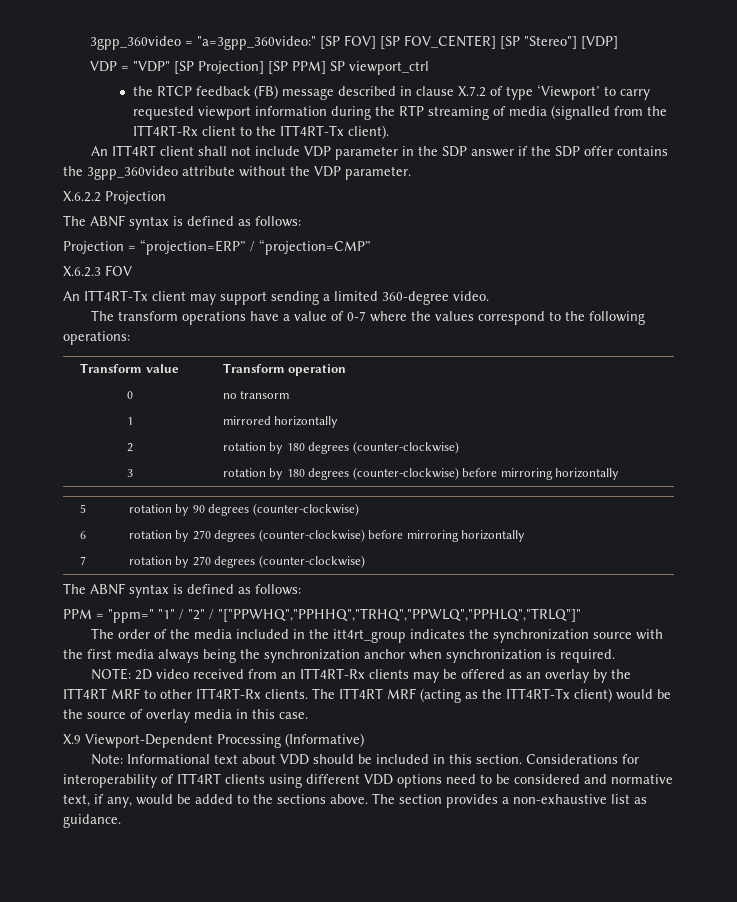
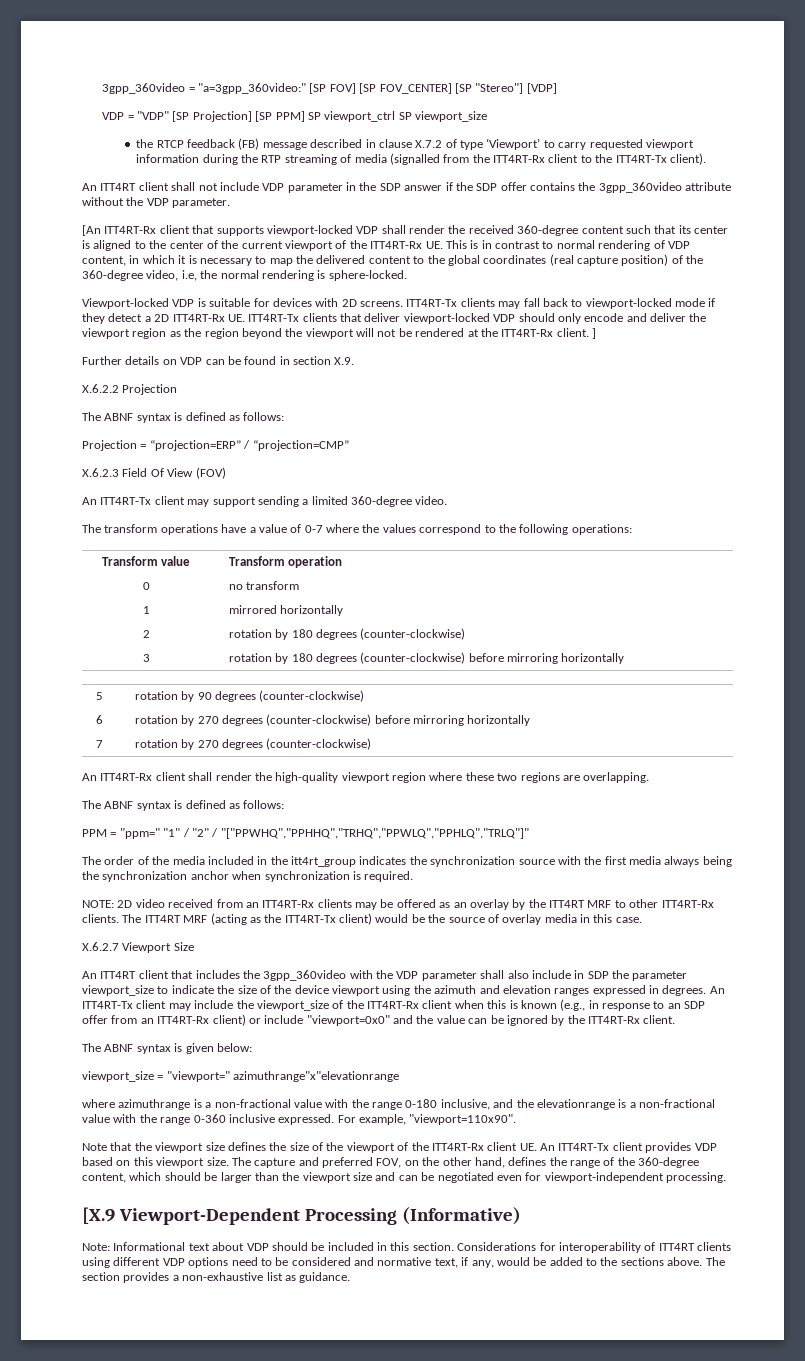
- VDP = "VDP" [SP Projection] [SP PPM] SP viewport_ctrl
+ VDP = "VDP" [SP Projection] [SP PPM] SP viewport_ctrl SP viewport_size
+ [An ITT4RT-Rx client that supports viewport-locked VDP shall render the received 360-degree content such that its center is aligned to the center of the current viewport of the ITT4RT-Rx UE. This is in contrast to normal rendering of VDP content, in which it is necessary to map the delivered content to the global coordinates (real capture position) of the 360-degree video, i.e, the normal rendering is sphere-locked.
+ Viewport-locked VDP is suitable for devices with 2D screens. ITT4RT-Tx clients may fall back to viewport-locked mode if they detect a 2D ITT4RT-Rx UE. ITT4RT-Tx clients that deliver viewport-locked VDP should only encode and deliver the viewport region as the region beyond the viewport will not be rendered at the ITT4RT-Rx client. ]
+ Further details on VDP can be found in section X.9.
- X.6.2.3 FOV
+ X.6.2.3 Field Of View (FOV)
- 0 | no transorm
+ 0 | no transform
+ An ITT4RT-Rx client shall render the high-quality viewport region where these two regions are overlapping.
- X.9 Viewport-Dependent Processing (Informative)
+ X.6.2.7 Viewport Size
+ An ITT4RT client that includes the 3gpp_360video with the VDP parameter shall also include in SDP the parameter viewport_size to indicate the size of the device viewport using the azimuth and elevation ranges expressed in degrees. An ITT4RT-Tx client may include the viewport_size of the ITT4RT-Rx client when this is known (e.g., in response to an SDP offer from an ITT4RT-Rx client) or include "viewport=0x0" and the value can be ignored by the ITT4RT-Rx client.
+ The ABNF syntax is given below:
+ viewport_size = "viewport=" azimuthrange"x"elevationrange
+ where azimuthrange is a non-fractional value with the range 0-180 inclusive, and the elevationrange is a non-fractional value with the range 0-360 inclusive expressed. For example, "viewport=110x90".
+ Note that the viewport size defines the size of the viewport of the ITT4RT-Rx client UE. An ITT4RT-Tx client provides VDP based on this viewport size. The capture and preferred FOV, on the other hand, defines the range of the 360-degree content, which should be larger than the viewport size and can be negotiated even for viewport-independent processing.
+ [X.9 Viewport-Dependent Processing (Informative)
- Note: Informational text about VDD should be included in this section.
+ Note: Informational text about VDP should be included in this section.
- Considerations for interoperability of ITT4RT clients using different VDD options need to be considered and normative text, if any, would be added to the sections above.
+ Considerations for interoperability of ITT4RT clients using different VDP options need to be considered and normative text, if any, would be added to the sections above.

